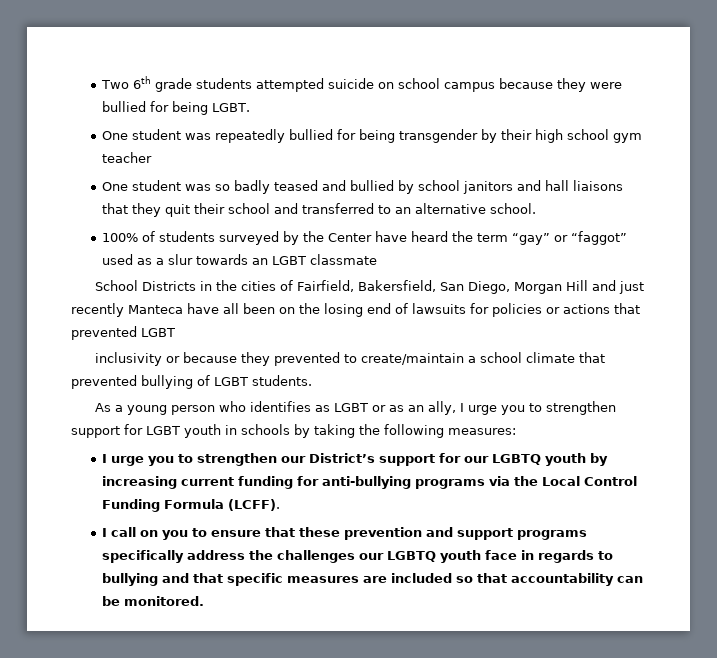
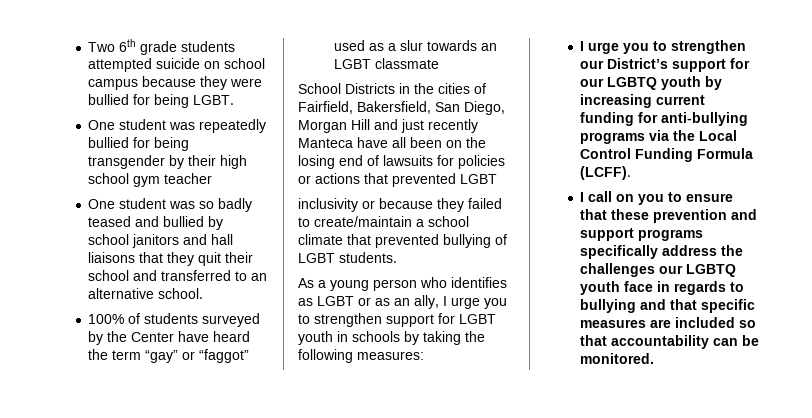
- inclusivity or because they prevented to create/maintain a school climate that prevented bullying of LGBT students.
+ inclusivity or because they failed to create/maintain a school climate that prevented bullying of LGBT students.

